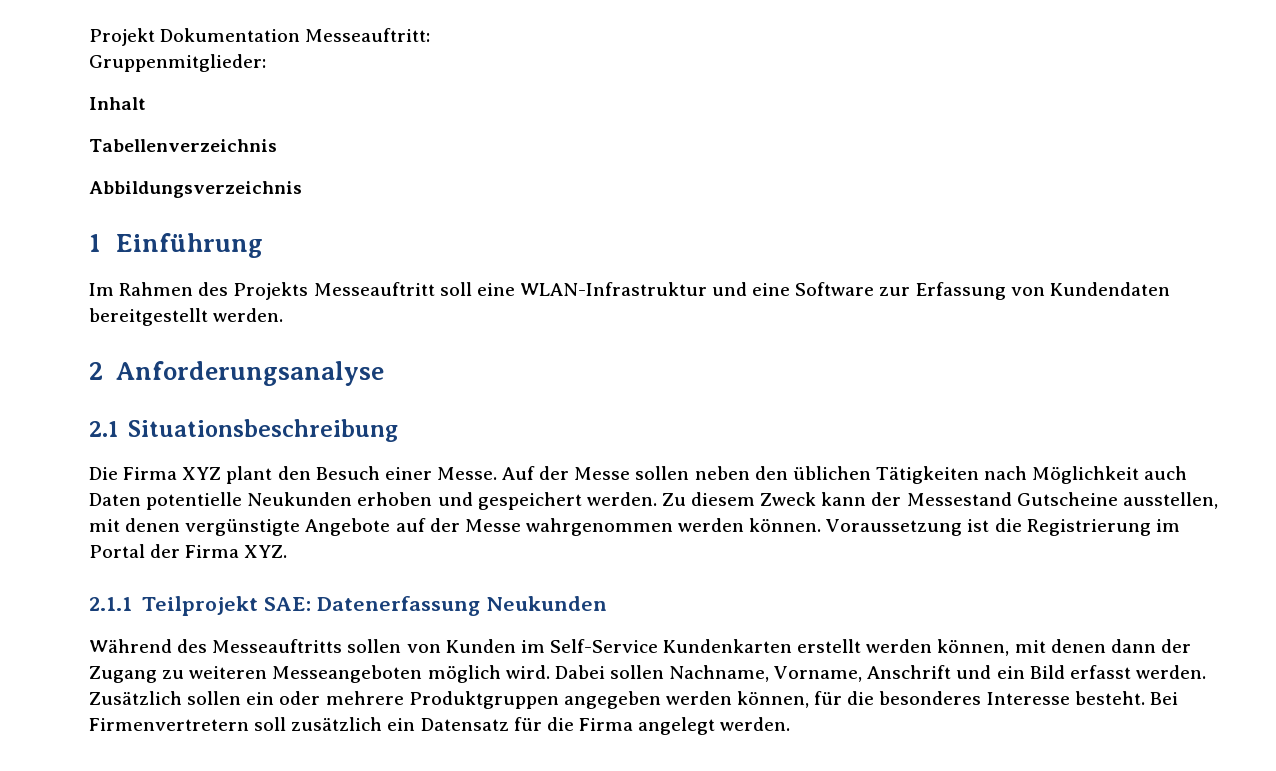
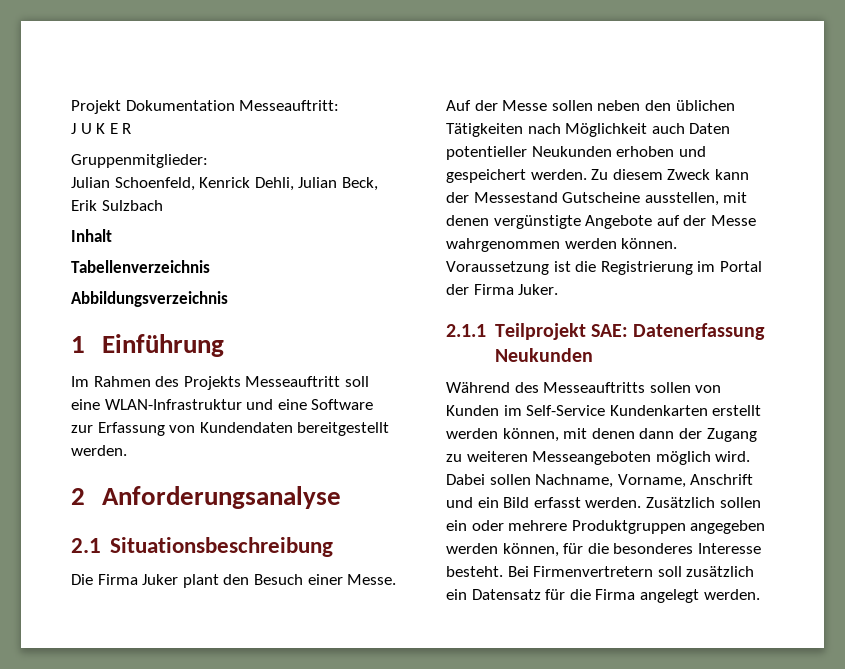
+ J U K E R
  Gruppenmitglieder:
+ Julian Schoenfeld, Kenrick Dehli, Julian Beck, Erik Sulzbach
- Die Firma XYZ plant den Besuch einer Messe.
+ Die Firma Juker plant den Besuch einer Messe.
- Auf der Messe sollen neben den üblichen Tätigkeiten nach Möglichkeit auch Daten potentielle Neukunden erhoben und gespeichert werden.
+ Auf der Messe sollen neben den üblichen Tätigkeiten nach Möglichkeit auch Daten potentieller Neukunden erhoben und gespeichert werden.
- Voraussetzung ist die Registrierung im Portal der Firma XYZ.
+ Voraussetzung ist die Registrierung im Portal der Firma Juker.

